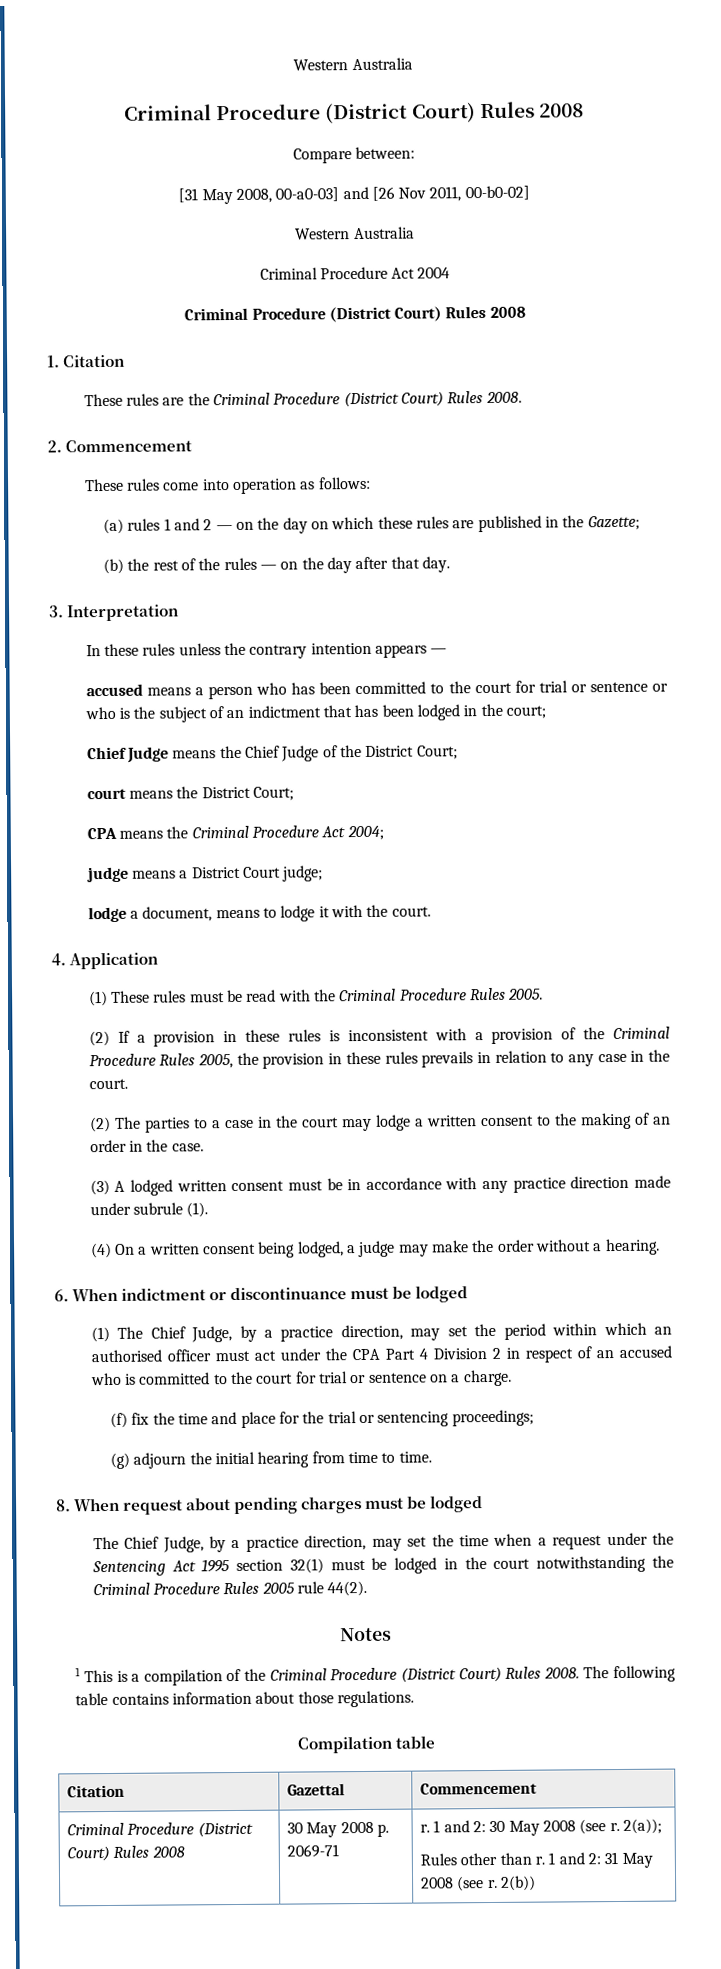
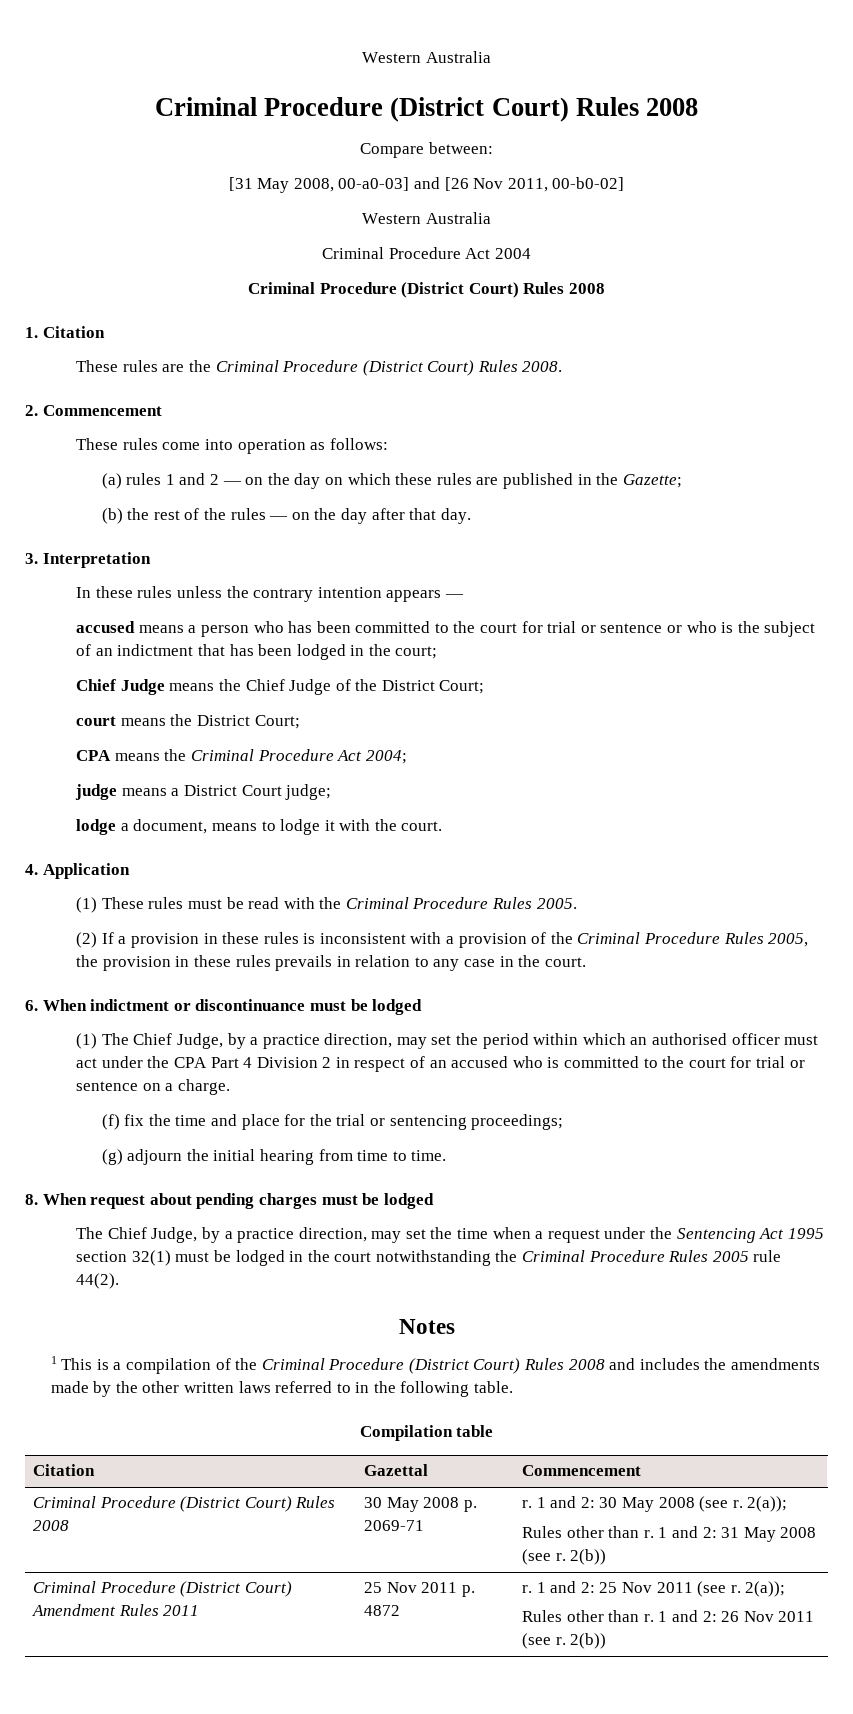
- (2) The parties to a case in the court may lodge a written consent to the making of an order in the case.
- (3) A lodged written consent must be in accordance with any practice direction made under subrule (1).
- (4) On a written consent being lodged, a judge may make the order without a hearing.
- 1 This is a compilation of the Criminal Procedure (District Court) Rules 2008. The following table contains information about those regulations.
+ 1 This is a compilation of the Criminal Procedure (District Court) Rules 2008 and includes the amendments made by the other written laws referred to in the following table.
+ Criminal Procedure (District Court) Amendment Rules 2011 | 25 Nov 2011 p. 4872 | r. 1 and 2: 25 Nov 2011 (see r. 2(a));
+ Rules other than r. 1 and 2: 26 Nov 2011 (see r. 2(b))

